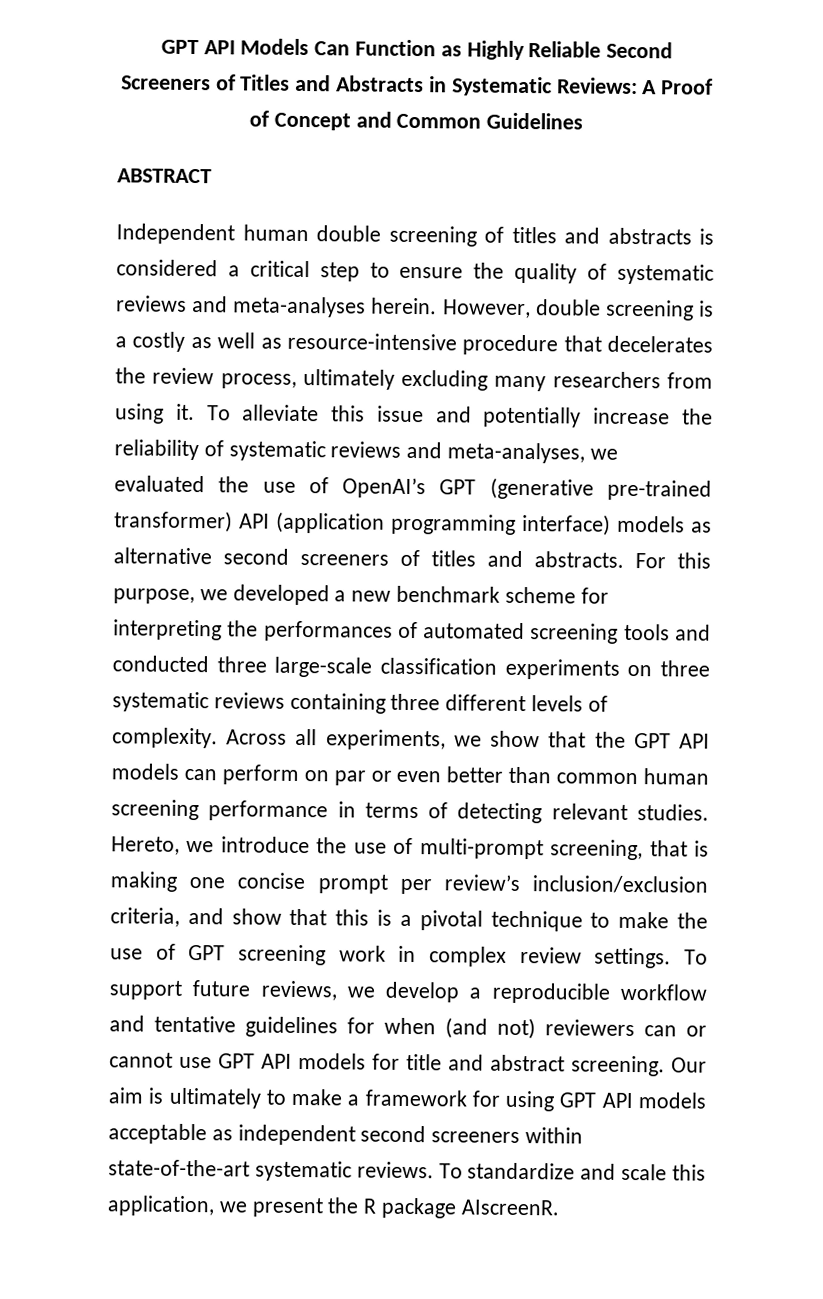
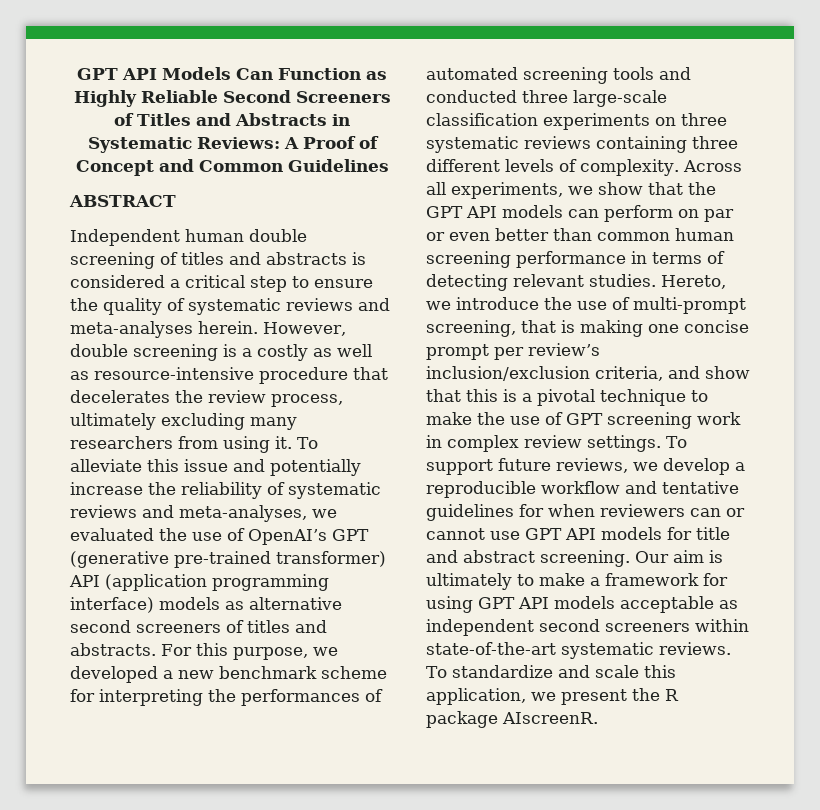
- To support future reviews, we develop a reproducible workflow and tentative guidelines for when (and not) reviewers can or cannot use GPT API models for title and abstract screening.
+ To support future reviews, we develop a reproducible workflow and tentative guidelines for when reviewers can or cannot use GPT API models for title and abstract screening.

